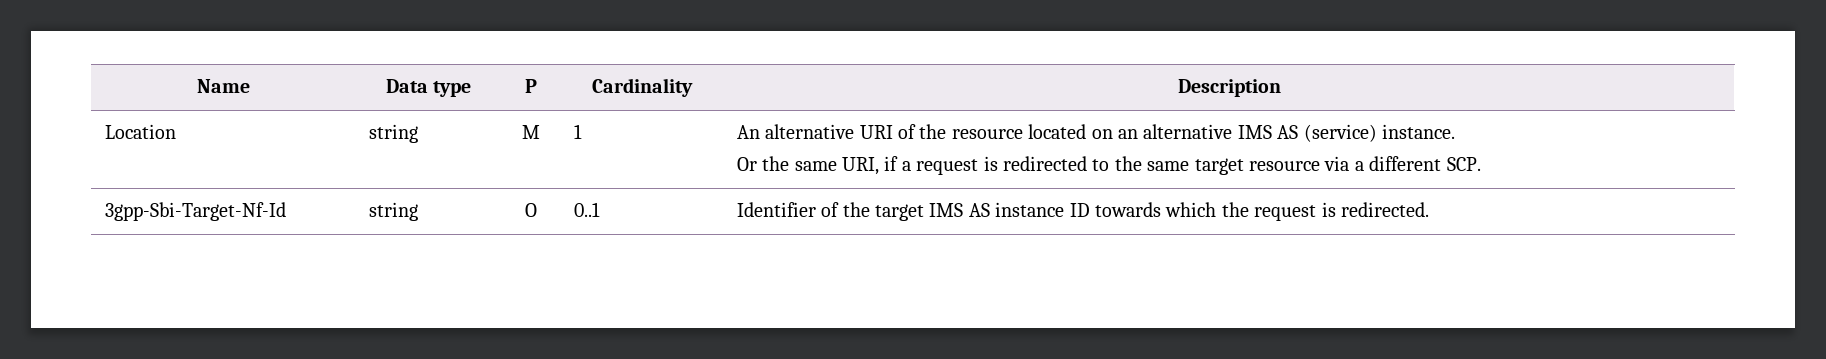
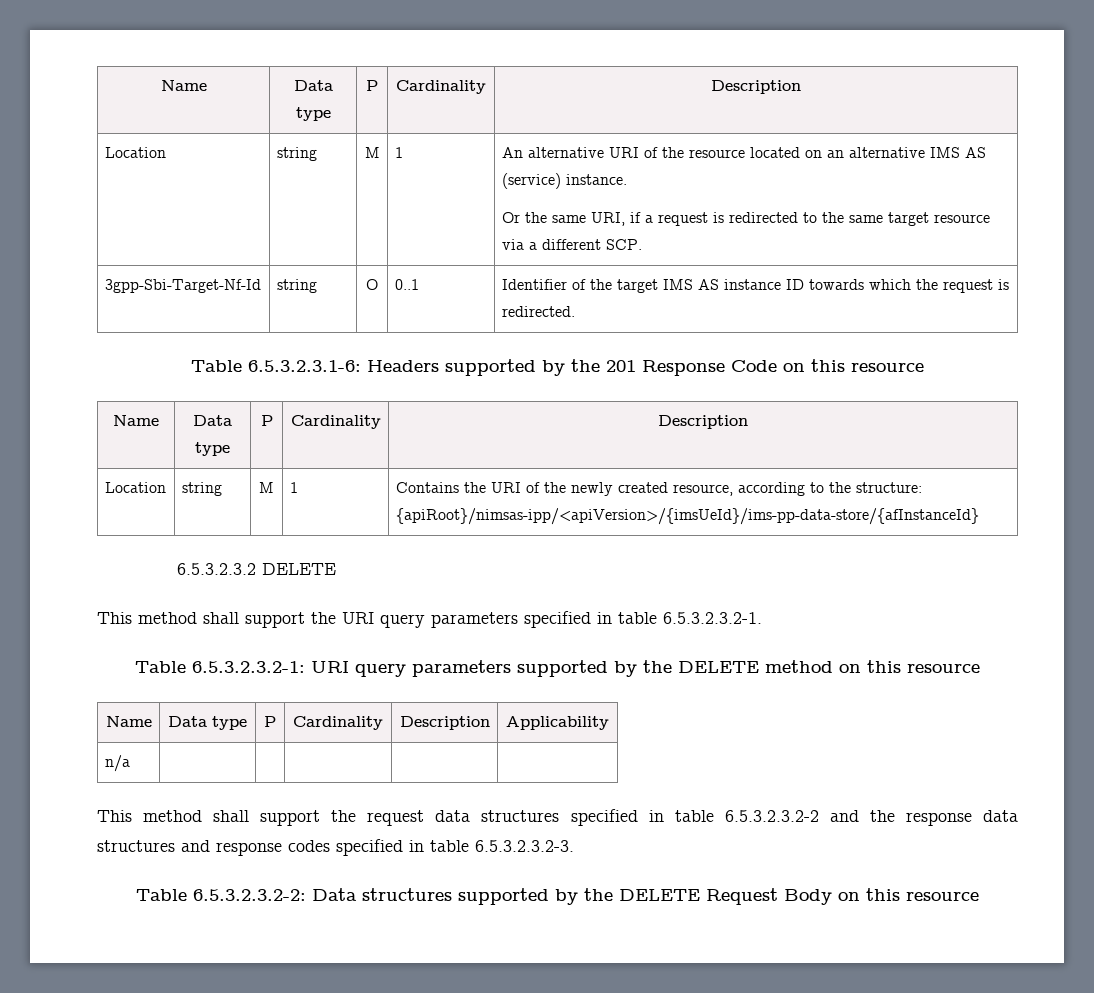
+ Table 6.5.3.2.3.1-6: Headers supported by the 201 Response Code on this resource
+ Name | Data type | P | Cardinality | Description
+ Location | string | M | 1 | Contains the URI of the newly created resource, according to the structure: {apiRoot}/nimsas-ipp/<apiVersion>/{imsUeId}/ims-pp-data-store/{afInstanceId}
+ 6.5.3.2.3.2 DELETE
+ This method shall support the URI query parameters specified in table 6.5.3.2.3.2-1.
+ Table 6.5.3.2.3.2-1: URI query parameters supported by the DELETE method on this resource
+ Name | Data type | P | Cardinality | Description | Applicability
+ n/a | | | | |
+ This method shall support the request data structures specified in table 6.5.3.2.3.2-2 and the response data structures and response codes specified in table 6.5.3.2.3.2-3.
+ Table 6.5.3.2.3.2-2: Data structures supported by the DELETE Request Body on this resource

